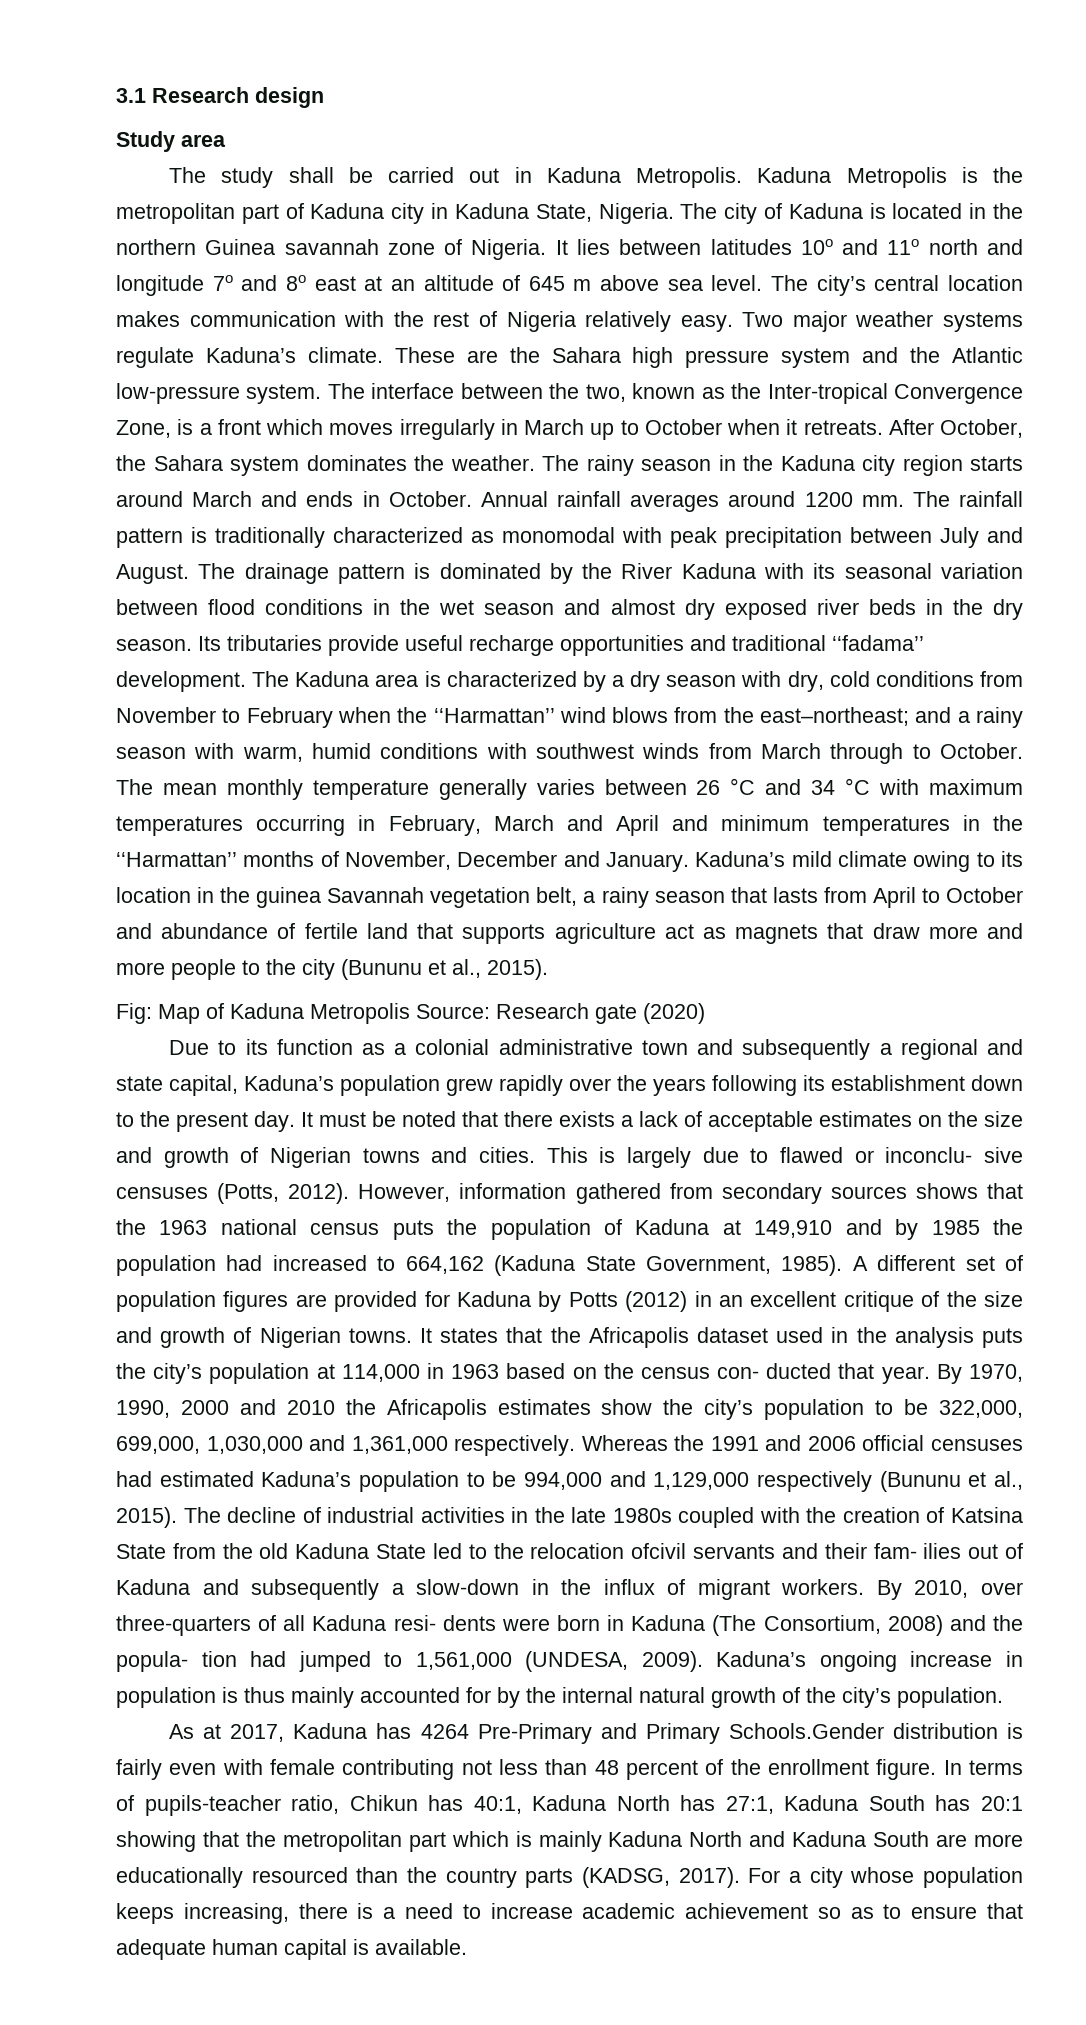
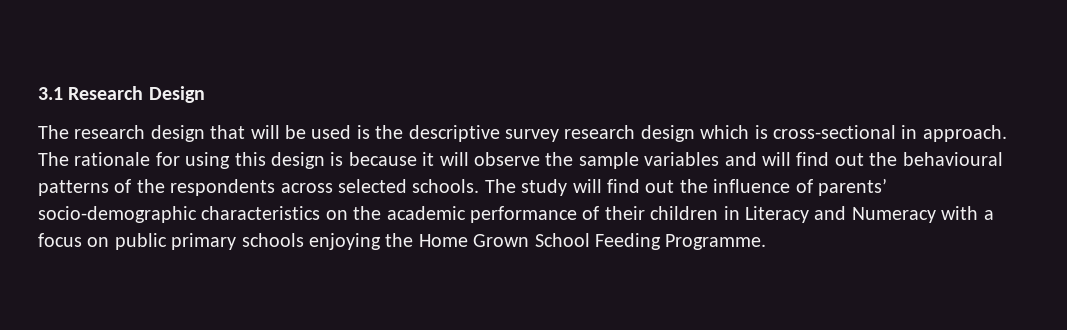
- 3.1 Research design
- Study area
- The study shall be carried out in Kaduna Metropolis. Kaduna Metropolis is the metropolitan part of Kaduna city in Kaduna State, Nigeria. The city of Kaduna is located in the northern Guinea savannah zone of Nigeria. It lies between latitudes 10o and 11o north and longitude 7o and 8o east at an altitude of 645 m above sea level. The city’s central location makes communication with the rest of Nigeria relatively easy. Two major weather systems regulate Kaduna’s climate. These are the Sahara high pressure system and the Atlantic low-pressure system. The interface between the two, known as the Inter-tropical Convergence Zone, is a front which moves irregularly in March up to October when it retreats. After October, the Sahara system dominates the weather. The rainy season in the Kaduna city region starts around March and ends in October. Annual rainfall averages around 1200 mm. The rainfall pattern is traditionally characterized as monomodal with peak precipitation between July and August. The drainage pattern is dominated by the River Kaduna with its seasonal variation between flood conditions in the wet season and almost dry exposed river beds in the dry season. Its tributaries provide useful recharge opportunities and traditional ‘‘fadama’’ development. The Kaduna area is characterized by a dry season with dry, cold conditions from November to February when the ‘‘Harmattan’’ wind blows from the east–northeast; and a rainy season with warm, humid conditions with southwest winds from March through to October. The mean monthly temperature generally varies between 26 °C and 34 °C with maximum temperatures occurring in February, March and April and minimum temperatures in the ‘‘Harmattan’’ months of November, December and January. Kaduna’s mild climate owing to its location in the guinea Savannah vegetation belt, a rainy season that lasts from April to October and abundance of fertile land that supports agriculture act as magnets that draw more and more people to the city (Bununu et al., 2015).
- Fig: Map of Kaduna Metropolis Source: Research gate (2020)
- Due to its function as a colonial administrative town and subsequently a regional and state capital, Kaduna’s population grew rapidly over the years following its establishment down to the present day. It must be noted that there exists a lack of acceptable estimates on the size and growth of Nigerian towns and cities. This is largely due to flawed or inconclu- sive censuses (Potts, 2012). However, information gathered from secondary sources shows that the 1963 national census puts the population of Kaduna at 149,910 and by 1985 the population had increased to 664,162 (Kaduna State Government, 1985). A different set of population figures are provided for Kaduna by Potts (2012) in an excellent critique of the size and growth of Nigerian towns. It states that the Africapolis dataset used in the analysis puts the city’s population at 114,000 in 1963 based on the census con- ducted that year. By 1970, 1990, 2000 and 2010 the Africapolis estimates show the city’s population to be 322,000, 699,000, 1,030,000 and 1,361,000 respectively. Whereas the 1991 and 2006 official censuses had estimated Kaduna’s population to be 994,000 and 1,129,000 respectively (Bununu et al., 2015). The decline of industrial activities in the late 1980s coupled with the creation of Katsina State from the old Kaduna State led to the relocation ofcivil servants and their fam- ilies out of Kaduna and subsequently a slow-down in the influx of migrant workers. By 2010, over three-quarters of all Kaduna resi- dents were born in Kaduna (The Consortium, 2008) and the popula- tion had jumped to 1,561,000 (UNDESA, 2009). Kaduna’s ongoing increase in population is thus mainly accounted for by the internal natural growth of the city’s population.
- As at 2017, Kaduna has 4264 Pre-Primary and Primary Schools.Gender distribution is fairly even with female contributing not less than 48 percent of the enrollment figure. In terms of pupils-teacher ratio, Chikun has 40:1, Kaduna North has 27:1, Kaduna South has 20:1 showing that the metropolitan part which is mainly Kaduna North and Kaduna South are more educationally resourced than the country parts (KADSG, 2017). For a city whose population keeps increasing, there is a need to increase academic achievement so as to ensure that adequate human capital is available.
+ 3.1 Research Design
+ The research design that will be used is the descriptive survey research design which is cross-sectional in approach. The rationale for using this design is because it will observe the sample variables and will find out the behavioural patterns of the respondents across selected schools. The study will find out the influence of parents’ socio-demographic characteristics on the academic performance of their children in Literacy and Numeracy with a focus on public primary schools enjoying the Home Grown School Feeding Programme.

